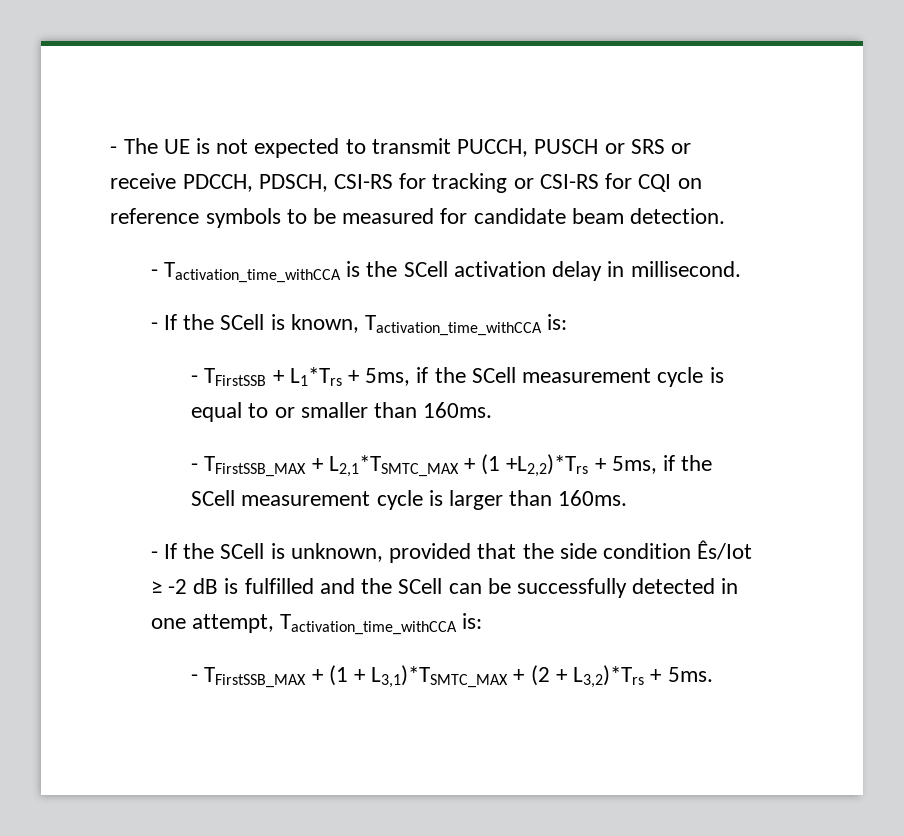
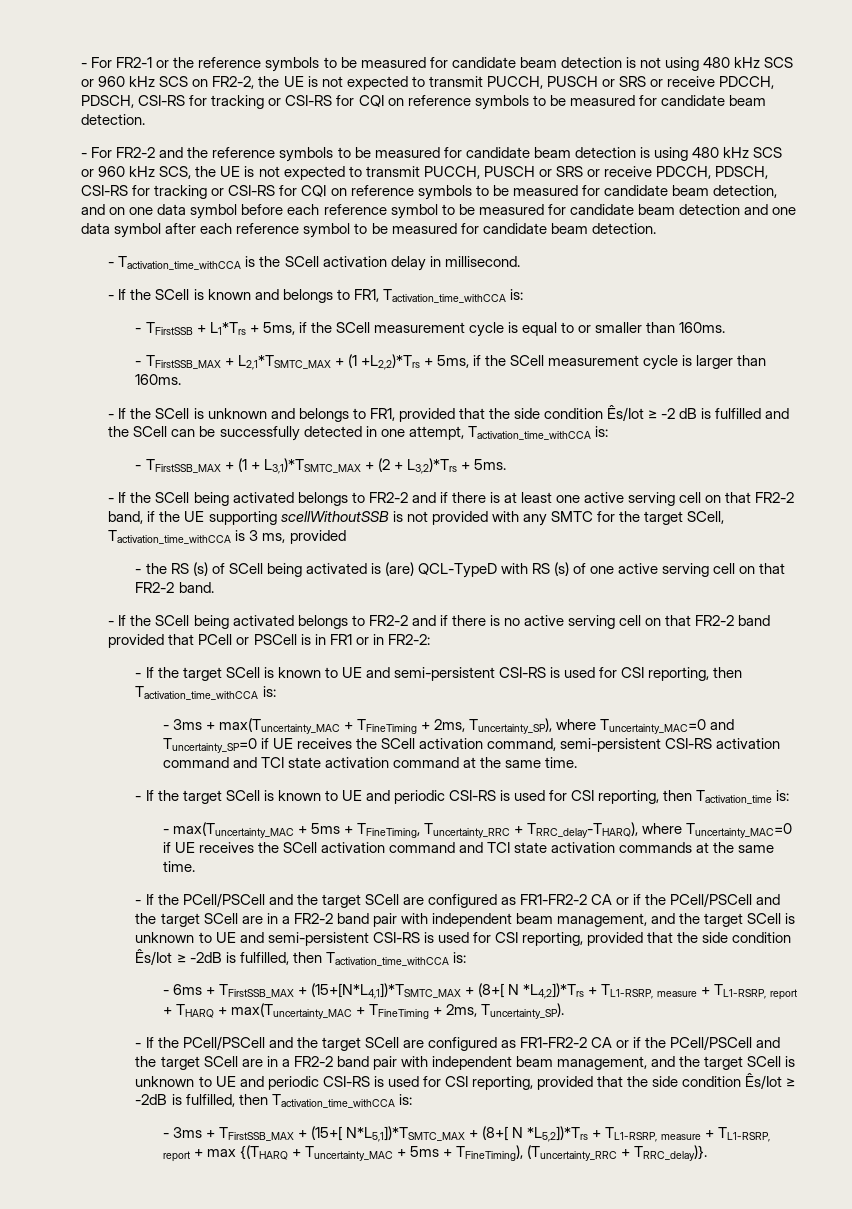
- - The UE is not expected to transmit PUCCH, PUSCH or SRS or receive PDCCH, PDSCH, CSI-RS for tracking or CSI-RS for CQI on reference symbols to be measured for candidate beam detection.
+ - For FR2-1 or the reference symbols to be measured for candidate beam detection is not using 480 kHz SCS or 960 kHz SCS on FR2-2, the UE is not expected to transmit PUCCH, PUSCH or SRS or receive PDCCH, PDSCH, CSI-RS for tracking or CSI-RS for CQI on reference symbols to be measured for candidate beam detection.
+ - For FR2-2 and the reference symbols to be measured for candidate beam detection is using 480 kHz SCS or 960 kHz SCS, the UE is not expected to transmit PUCCH, PUSCH or SRS or receive PDCCH, PDSCH, CSI-RS for tracking or CSI-RS for CQI on reference symbols to be measured for candidate beam detection, and on one data symbol before each reference symbol to be measured for candidate beam detection and one data symbol after each reference symbol to be measured for candidate beam detection.
- - If the SCell is known, Tactivation_time_withCCA is:
+ - If the SCell is known and belongs to FR1, Tactivation_time_withCCA is:
- - If the SCell is unknown, provided that the side condition Ês/Iot ≥ -2 dB is fulfilled and the SCell can be successfully detected in one attempt, Tactivation_time_withCCA is:
+ - If the SCell is unknown and belongs to FR1, provided that the side condition Ês/Iot ≥ -2 dB is fulfilled and the SCell can be successfully detected in one attempt, Tactivation_time_withCCA is:
+ - If the SCell being activated belongs to FR2-2 and if there is at least one active serving cell on that FR2-2 band, if the UE supporting scellWithoutSSB is not provided with any SMTC for the target SCell, Tactivation_time_withCCA is 3 ms, provided
+ - the RS (s) of SCell being activated is (are) QCL-TypeD with RS (s) of one active serving cell on that FR2-2 band.
+ - If the SCell being activated belongs to FR2-2 and if there is no active serving cell on that FR2-2 band provided that PCell or PSCell is in FR1 or in FR2-2:
+ - If the target SCell is known to UE and semi-persistent CSI-RS is used for CSI reporting, then Tactivation_time_withCCA is:
+ - 3ms + max(Tuncertainty_MAC + TFineTiming + 2ms, Tuncertainty_SP), where Tuncertainty_MAC=0 and Tuncertainty_SP=0 if UE receives the SCell activation command, semi-persistent CSI-RS activation command and TCI state activation command at the same time.
+ - If the target SCell is known to UE and periodic CSI-RS is used for CSI reporting, then Tactivation_time is:
+ - max(Tuncertainty_MAC + 5ms + TFineTiming, Tuncertainty_RRC + TRRC_delay-THARQ), where Tuncertainty_MAC=0 if UE receives the SCell activation command and TCI state activation commands at the same time.
+ - If the PCell/PSCell and the target SCell are configured as FR1-FR2-2 CA or if the PCell/PSCell and the target SCell are in a FR2-2 band pair with independent beam management, and the target SCell is unknown to UE and semi-persistent CSI-RS is used for CSI reporting, provided that the side condition Ês/Iot ≥ -2dB is fulfilled, then Tactivation_time_withCCA is:
+ - 6ms + TFirstSSB_MAX + (15+[N*L4,1])*TSMTC_MAX + (8+[ N *L4,2])*Trs + TL1-RSRP, measure + TL1-RSRP, report + THARQ + max(Tuncertainty_MAC + TFineTiming + 2ms, Tuncertainty_SP).
+ - If the PCell/PSCell and the target SCell are configured as FR1-FR2-2 CA or if the PCell/PSCell and the target SCell are in a FR2-2 band pair with independent beam management, and the target SCell is unknown to UE and periodic CSI-RS is used for CSI reporting, provided that the side condition Ês/Iot ≥ -2dB is fulfilled, then Tactivation_time_withCCA is:
+ - 3ms + TFirstSSB_MAX + (15+[ N*L5,1])*TSMTC_MAX + (8+[ N *L5,2])*Trs + TL1-RSRP, measure + TL1-RSRP, report + max {(THARQ + Tuncertainty_MAC + 5ms + TFineTiming), (Tuncertainty_RRC + TRRC_delay)}.

